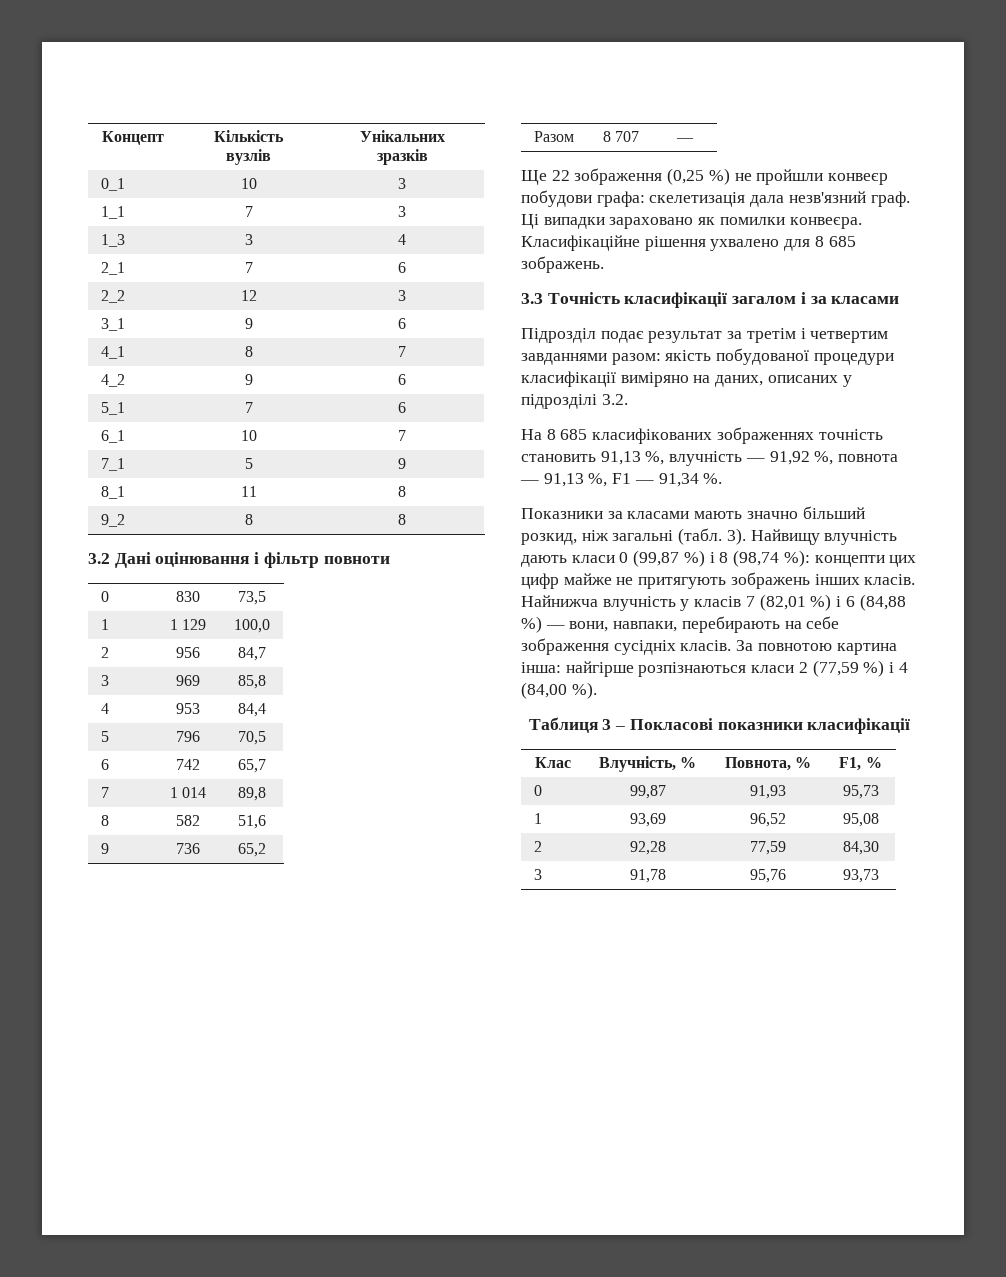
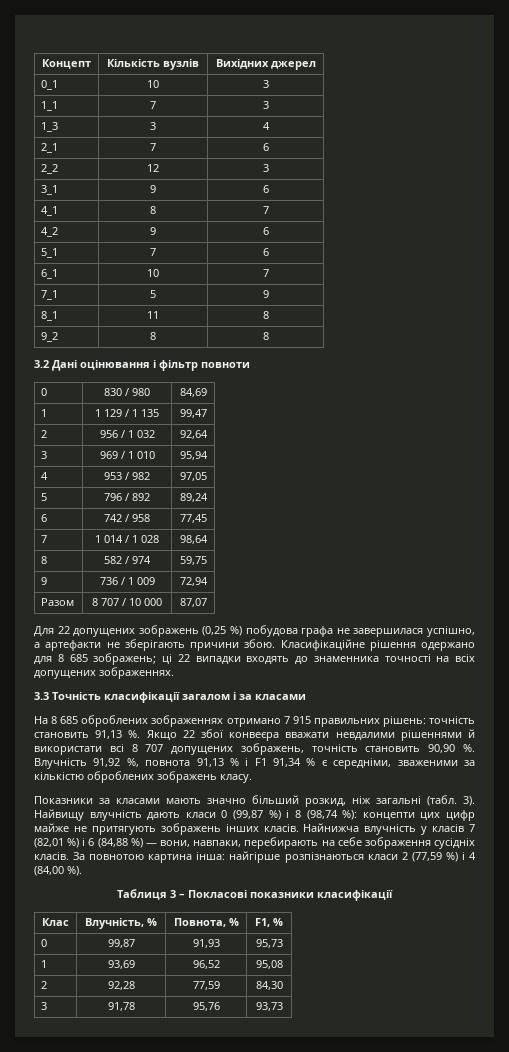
- Концепт | Кількість вузлів | Унікальних зразків
+ Концепт | Кількість вузлів | Вихідних джерел
- 0 | 830 | 73,5
+ 0 | 830 / 980 | 84,69
- 1 | 1 129 | 100,0
- 2 | 956 | 84,7
- 3 | 969 | 85,8
+ 1 | 1 129 / 1 135 | 99,47
+ 2 | 956 / 1 032 | 92,64
+ 3 | 969 / 1 010 | 95,94
- 4 | 953 | 84,4
+ 4 | 953 / 982 | 97,05
- 5 | 796 | 70,5
+ 5 | 796 / 892 | 89,24
- 6 | 742 | 65,7
+ 6 | 742 / 958 | 77,45
- 7 | 1 014 | 89,8
+ 7 | 1 014 / 1 028 | 98,64
- 8 | 582 | 51,6
+ 8 | 582 / 974 | 59,75
- 9 | 736 | 65,2
+ 9 | 736 / 1 009 | 72,94
- Разом | 8 707 | —
- Ще 22 зображення (0,25 %) не пройшли конвеєр побудови графа: скелетизація дала незв'язний граф. Ці випадки зараховано як помилки конвеєра.
+ Разом | 8 707 / 10 000 | 87,07
+ Для 22 допущених зображень (0,25 %) побудова графа не завершилася успішно, а артефакти не зберігають причини збою.
- Класифікаційне рішення ухвалено для 8 685 зображень.
+ Класифікаційне рішення одержано для 8 685 зображень; ці 22 випадки входять до знаменника точності на всіх допущених зображеннях.
- Підрозділ подає результат за третім і четвертим завданнями разом: якість побудованої процедури класифікації виміряно на даних, описаних у підрозділі 3.2.
- На 8 685 класифікованих зображеннях точність становить 91,13 %, влучність — 91,92 %, повнота — 91,13 %, F1 — 91,34 %.
+ На 8 685 оброблених зображеннях отримано 7 915 правильних рішень: точність становить 91,13 %. Якщо 22 збої конвеєра вважати невдалими рішеннями й використати всі 8 707 допущених зображень, точність становить 90,90 %. Влучність 91,92 %, повнота 91,13 % і F1 91,34 % є середніми, зваженими за кількістю оброблених зображень класу.

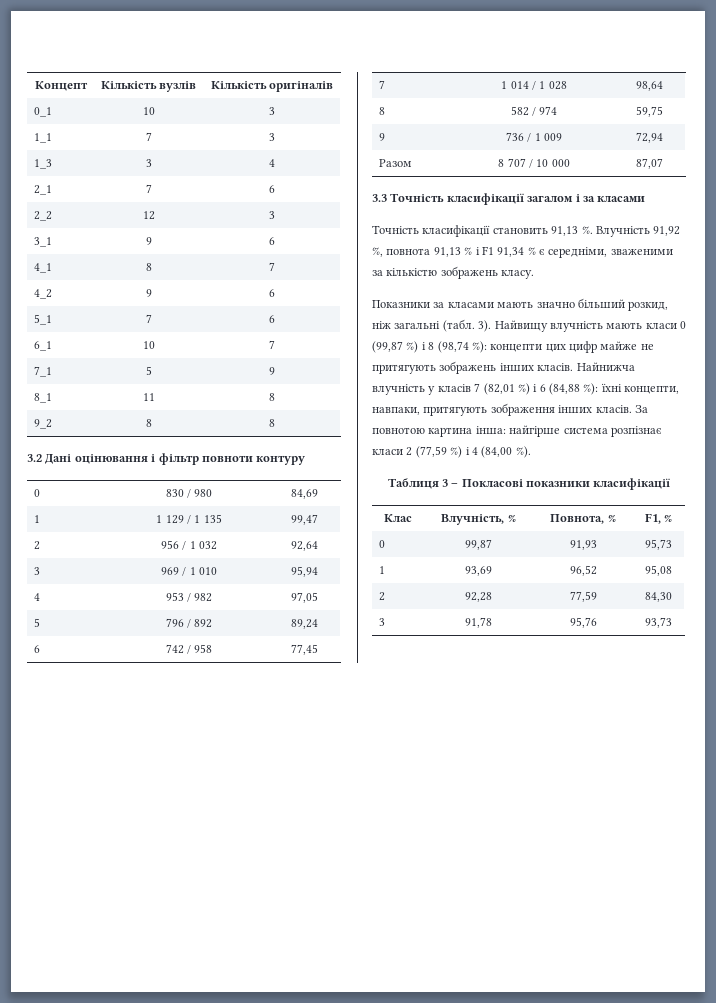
- Концепт | Кількість вузлів | Вихідних джерел
+ Концепт | Кількість вузлів | Кількість оригіналів
- 3.2 Дані оцінювання і фільтр повноти
+ 3.2 Дані оцінювання і фільтр повноти контуру
- Для 22 допущених зображень (0,25 %) побудова графа не завершилася успішно, а артефакти не зберігають причини збою. Класифікаційне рішення одержано для 8 685 зображень; ці 22 випадки входять до знаменника точності на всіх допущених зображеннях.
- На 8 685 оброблених зображеннях отримано 7 915 правильних рішень: точність становить 91,13 %. Якщо 22 збої конвеєра вважати невдалими рішеннями й використати всі 8 707 допущених зображень, точність становить 90,90 %.
+ Точність класифікації становить 91,13 %.
- Влучність 91,92 %, повнота 91,13 % і F1 91,34 % є середніми, зваженими за кількістю оброблених зображень класу.
+ Влучність 91,92 %, повнота 91,13 % і F1 91,34 % є середніми, зваженими за кількістю зображень класу.
- Найвищу влучність дають класи 0 (99,87 %) і 8 (98,74 %): концепти цих цифр майже не притягують зображень інших класів.
+ Найвищу влучність мають класи 0 (99,87 %) і 8 (98,74 %): концепти цих цифр майже не притягують зображень інших класів.
- Найнижча влучність у класів 7 (82,01 %) і 6 (84,88 %) — вони, навпаки, перебирають на себе зображення сусідніх класів.
+ Найнижча влучність у класів 7 (82,01 %) і 6 (84,88 %): їхні концепти, навпаки, притягують зображення інших класів.
- За повнотою картина інша: найгірше розпізнаються класи 2 (77,59 %) і 4 (84,00 %).
+ За повнотою картина інша: найгірше система розпізнає класи 2 (77,59 %) і 4 (84,00 %).

